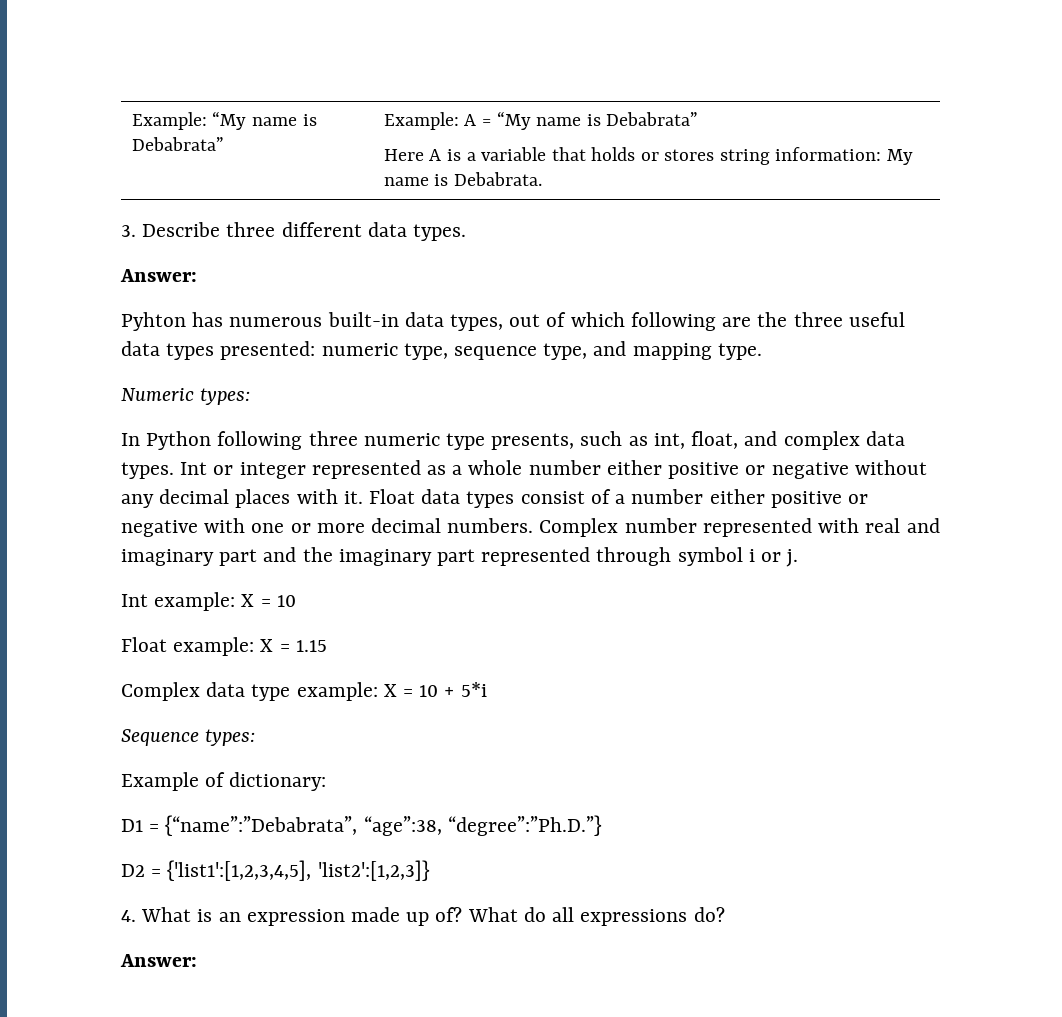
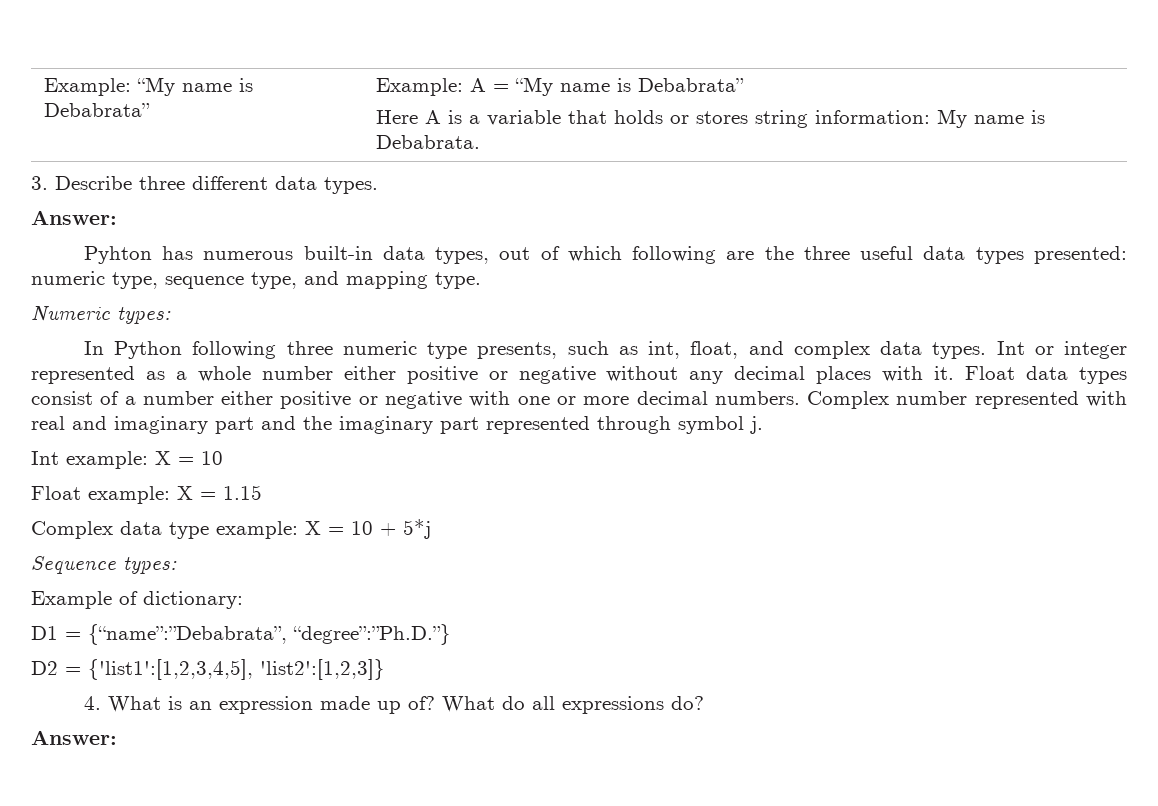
- Complex number represented with real and imaginary part and the imaginary part represented through symbol i or j.
+ Complex number represented with real and imaginary part and the imaginary part represented through symbol j.
- Complex data type example: X = 10 + 5*i
+ Complex data type example: X = 10 + 5*j
- D1 = {“name”:”Debabrata”, “age”:38, “degree”:”Ph.D.”}
+ D1 = {“name”:”Debabrata”, “degree”:”Ph.D.”}

